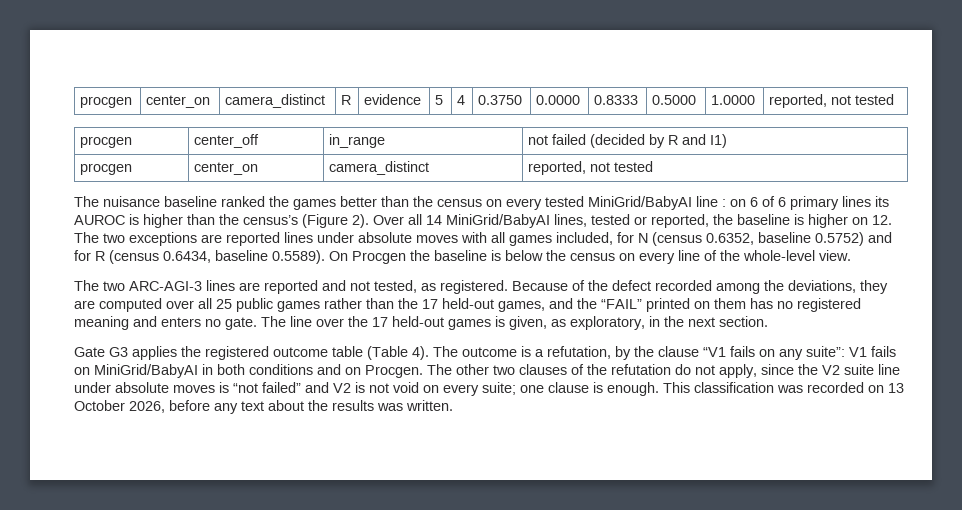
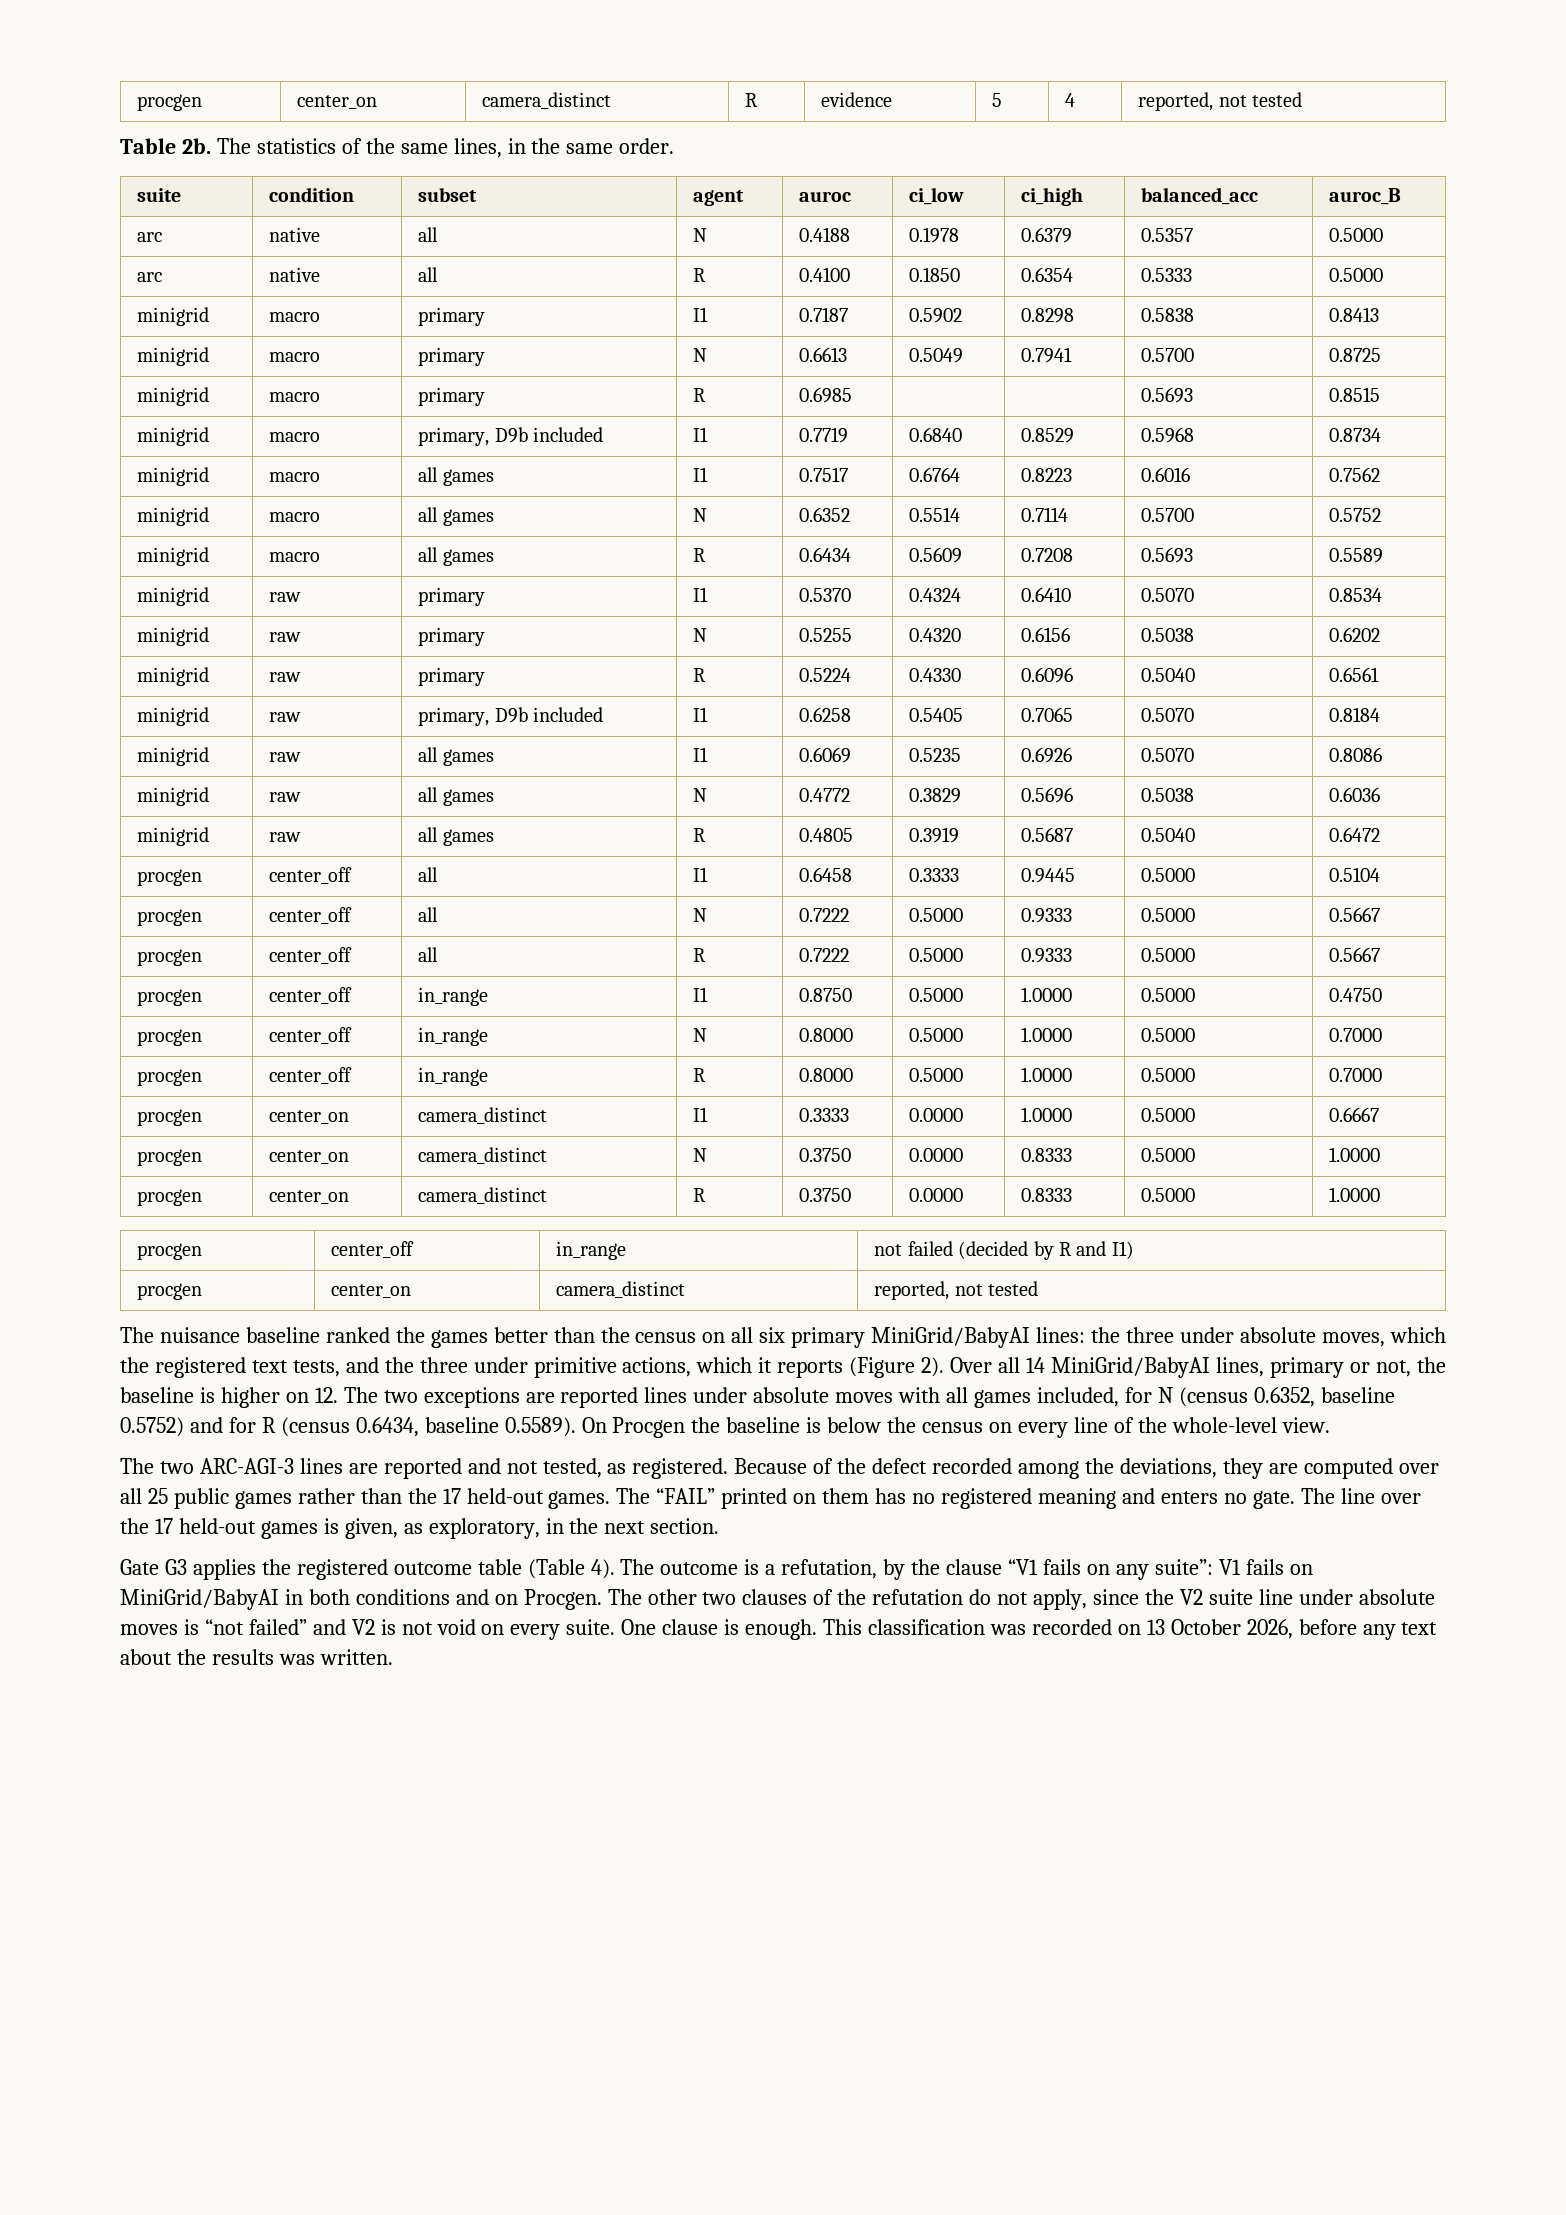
- procgen | center_on | camera_distinct | R | evidence | 5 | 4 | 0.3750 | 0.0000 | 0.8333 | 0.5000 | 1.0000 | reported, not tested
+ procgen | center_on | camera_distinct | R | evidence | 5 | 4 | reported, not tested
+ Table 2b. The statistics of the same lines, in the same order.
+ suite | condition | subset | agent | auroc | ci_low | ci_high | balanced_acc | auroc_B
+ arc | native | all | N | 0.4188 | 0.1978 | 0.6379 | 0.5357 | 0.5000
+ arc | native | all | R | 0.4100 | 0.1850 | 0.6354 | 0.5333 | 0.5000
+ minigrid | macro | primary | I1 | 0.7187 | 0.5902 | 0.8298 | 0.5838 | 0.8413
+ minigrid | macro | primary | N | 0.6613 | 0.5049 | 0.7941 | 0.5700 | 0.8725
+ minigrid | macro | primary | R | 0.6985 | | | 0.5693 | 0.8515
+ minigrid | macro | primary, D9b included | I1 | 0.7719 | 0.6840 | 0.8529 | 0.5968 | 0.8734
+ minigrid | macro | all games | I1 | 0.7517 | 0.6764 | 0.8223 | 0.6016 | 0.7562
+ minigrid | macro | all games | N | 0.6352 | 0.5514 | 0.7114 | 0.5700 | 0.5752
+ minigrid | macro | all games | R | 0.6434 | 0.5609 | 0.7208 | 0.5693 | 0.5589
+ minigrid | raw | primary | I1 | 0.5370 | 0.4324 | 0.6410 | 0.5070 | 0.8534
+ minigrid | raw | primary | N | 0.5255 | 0.4320 | 0.6156 | 0.5038 | 0.6202
+ minigrid | raw | primary | R | 0.5224 | 0.4330 | 0.6096 | 0.5040 | 0.6561
+ minigrid | raw | primary, D9b included | I1 | 0.6258 | 0.5405 | 0.7065 | 0.5070 | 0.8184
+ minigrid | raw | all games | I1 | 0.6069 | 0.5235 | 0.6926 | 0.5070 | 0.8086
+ minigrid | raw | all games | N | 0.4772 | 0.3829 | 0.5696 | 0.5038 | 0.6036
+ minigrid | raw | all games | R | 0.4805 | 0.3919 | 0.5687 | 0.5040 | 0.6472
+ procgen | center_off | all | I1 | 0.6458 | 0.3333 | 0.9445 | 0.5000 | 0.5104
+ procgen | center_off | all | N | 0.7222 | 0.5000 | 0.9333 | 0.5000 | 0.5667
+ procgen | center_off | all | R | 0.7222 | 0.5000 | 0.9333 | 0.5000 | 0.5667
+ procgen | center_off | in_range | I1 | 0.8750 | 0.5000 | 1.0000 | 0.5000 | 0.4750
+ procgen | center_off | in_range | N | 0.8000 | 0.5000 | 1.0000 | 0.5000 | 0.7000
+ procgen | center_off | in_range | R | 0.8000 | 0.5000 | 1.0000 | 0.5000 | 0.7000
+ procgen | center_on | camera_distinct | I1 | 0.3333 | 0.0000 | 1.0000 | 0.5000 | 0.6667
+ procgen | center_on | camera_distinct | N | 0.3750 | 0.0000 | 0.8333 | 0.5000 | 1.0000
+ procgen | center_on | camera_distinct | R | 0.3750 | 0.0000 | 0.8333 | 0.5000 | 1.0000
- The nuisance baseline ranked the games better than the census on every tested MiniGrid/BabyAI line : on 6 of 6 primary lines its AUROC is higher than the census’s (Figure 2).
+ The nuisance baseline ranked the games better than the census on all six primary MiniGrid/BabyAI lines: the three under absolute moves, which the registered text tests, and the three under primitive actions, which it reports (Figure 2).
- Over all 14 MiniGrid/BabyAI lines, tested or reported, the baseline is higher on 12. The two exceptions are reported lines under absolute moves with all games included, for N (census 0.6352, baseline 0.5752) and for R (census 0.6434, baseline 0.5589). On Procgen the baseline is below the census on every line of the whole-level view.
+ Over all 14 MiniGrid/BabyAI lines, primary or not, the baseline is higher on 12. The two exceptions are reported lines under absolute moves with all games included, for N (census 0.6352, baseline 0.5752) and for R (census 0.6434, baseline 0.5589). On Procgen the baseline is below the census on every line of the whole-level view.
- Because of the defect recorded among the deviations, they are computed over all 25 public games rather than the 17 held-out games, and the “FAIL” printed on them has no registered meaning and enters no gate.
+ Because of the defect recorded among the deviations, they are computed over all 25 public games rather than the 17 held-out games. The “FAIL” printed on them has no registered meaning and enters no gate.
- The other two clauses of the refutation do not apply, since the V2 suite line under absolute moves is “not failed” and V2 is not void on every suite; one clause is enough.
+ The other two clauses of the refutation do not apply, since the V2 suite line under absolute moves is “not failed” and V2 is not void on every suite. One clause is enough.

